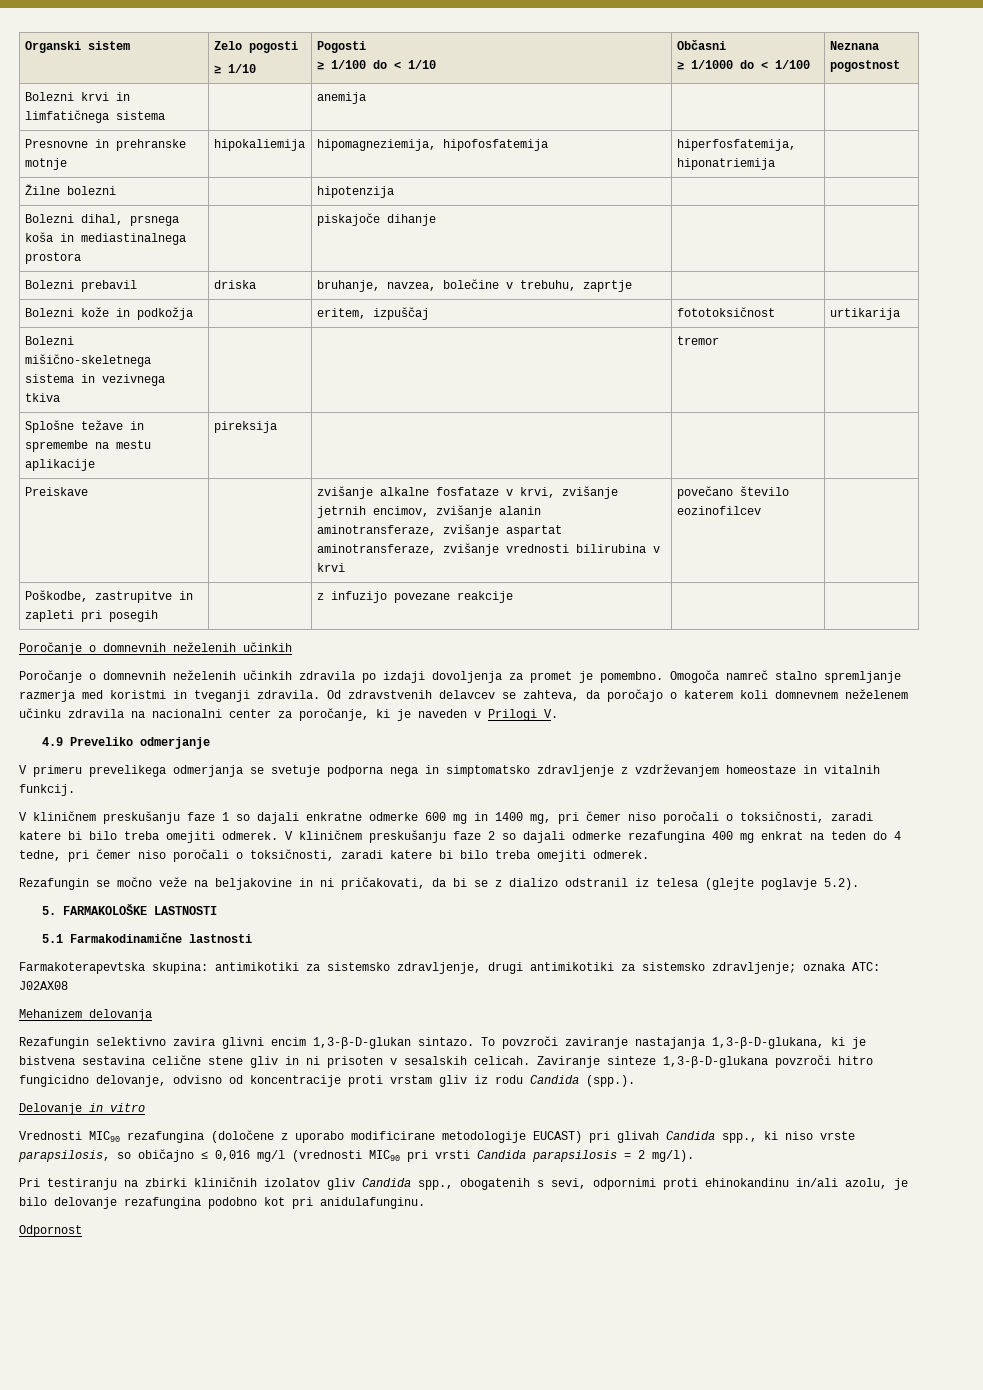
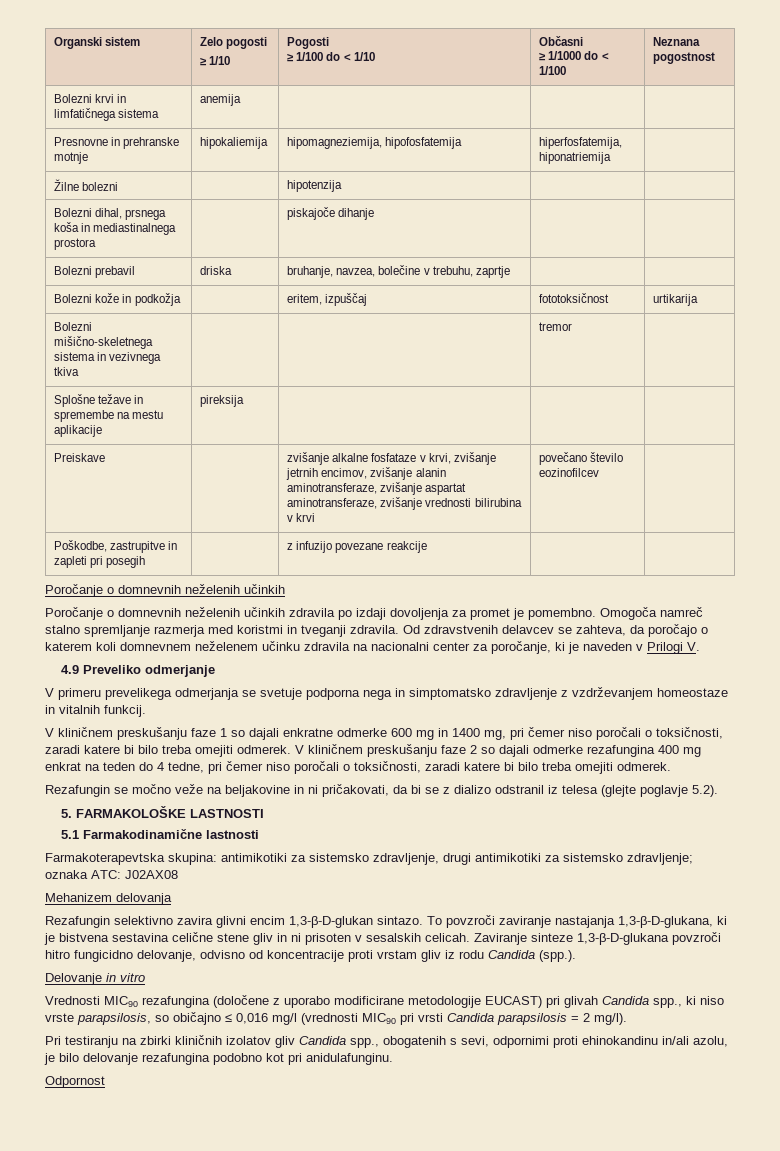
- Bolezni krvi in limfatičnega sistema | | anemija | |
+ Bolezni krvi in limfatičnega sistema | anemija | | |

